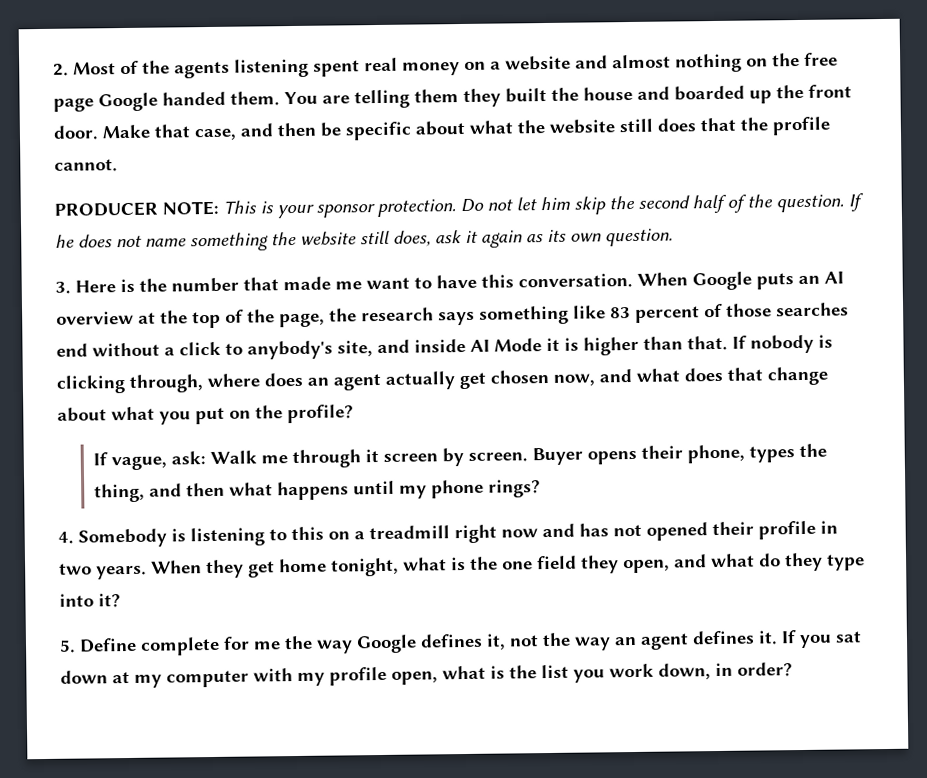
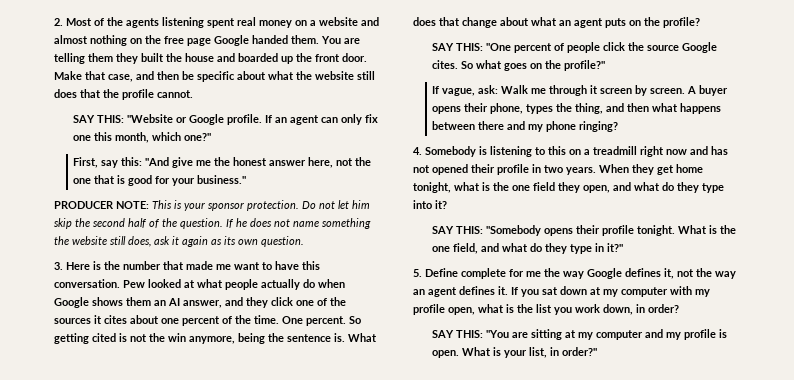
+ SAY THIS: "Website or Google profile. If an agent can only fix one this month, which one?"
+ First, say this: "And give me the honest answer here, not the one that is good for your business."
- When Google puts an AI overview at the top of the page, the research says something like 83 percent of those searches end without a click to anybody's site, and inside AI Mode it is higher than that. If nobody is clicking through, where does an agent actually get chosen now, and what does that change about what you put on the profile?
+ Pew looked at what people actually do when Google shows them an AI answer, and they click one of the sources it cites about one percent of the time. One percent. So getting cited is not the win anymore, being the sentence is. What does that change about what an agent puts on the profile?
+ SAY THIS: "One percent of people click the source Google cites. So what goes on the profile?"
- Buyer opens their phone, types the thing, and then what happens until my phone rings?
+ A buyer opens their phone, types the thing, and then what happens between there and my phone ringing?
+ SAY THIS: "Somebody opens their profile tonight. What is the one field, and what do they type in it?"
+ SAY THIS: "You are sitting at my computer and my profile is open. What is your list, in order?"

